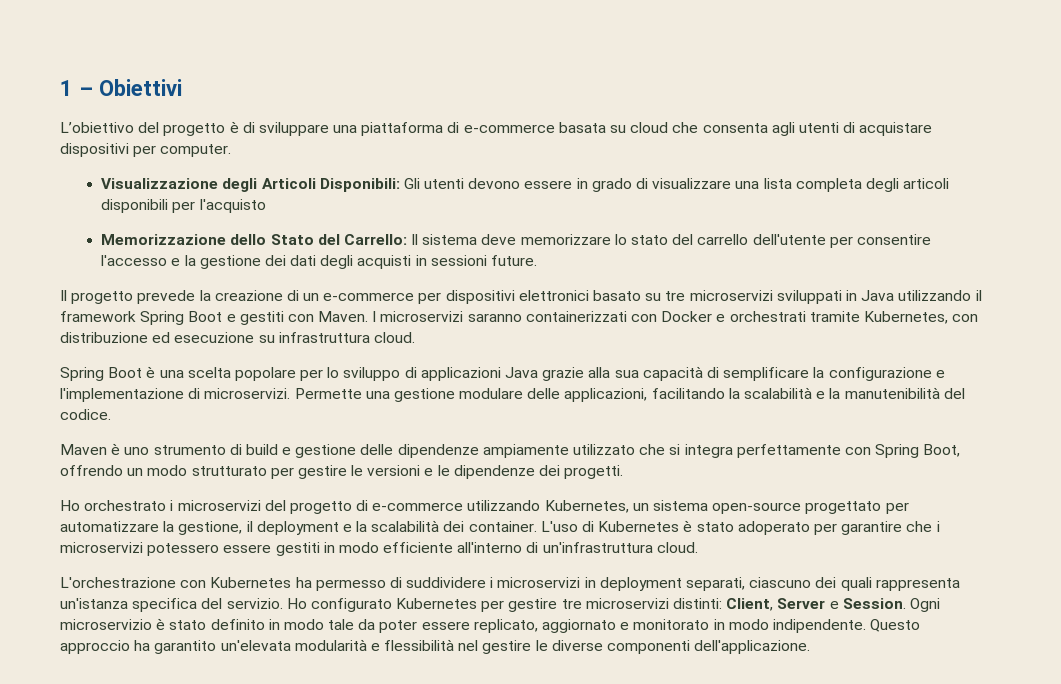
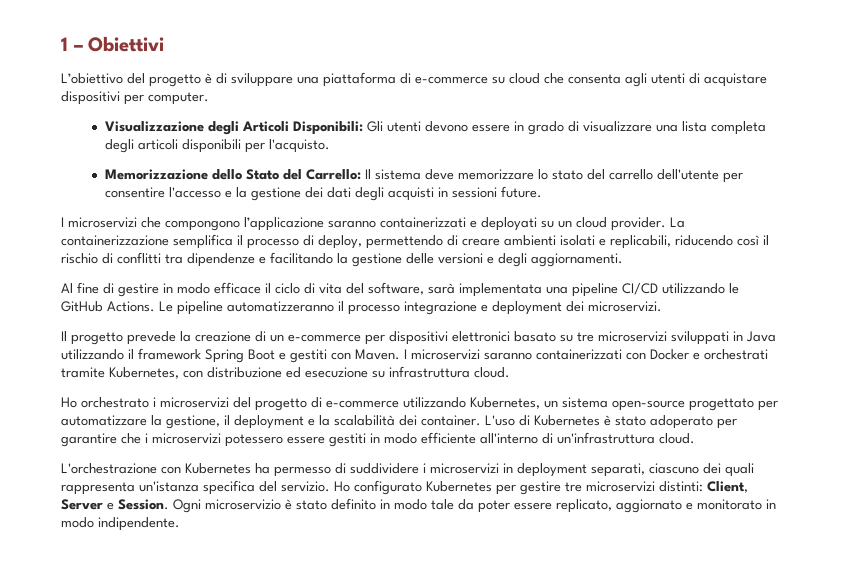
- L’obiettivo del progetto è di sviluppare una piattaforma di e-commerce basata su cloud che consenta agli utenti di acquistare dispositivi per computer.
+ L’obiettivo del progetto è di sviluppare una piattaforma di e-commerce su cloud che consenta agli utenti di acquistare dispositivi per computer.
- Visualizzazione degli Articoli Disponibili: Gli utenti devono essere in grado di visualizzare una lista completa degli articoli disponibili per l'acquisto
+ Visualizzazione degli Articoli Disponibili: Gli utenti devono essere in grado di visualizzare una lista completa degli articoli disponibili per l'acquisto.
+ I microservizi che compongono l’applicazione saranno containerizzati e deployati su un cloud provider. La containerizzazione semplifica il processo di deploy, permettendo di creare ambienti isolati e replicabili, riducendo così il rischio di conflitti tra dipendenze e facilitando la gestione delle versioni e degli aggiornamenti.
+ Al fine di gestire in modo efficace il ciclo di vita del software, sarà implementata una pipeline CI/CD utilizzando le GitHub Actions. Le pipeline automatizzeranno il processo integrazione e deployment dei microservizi.
- Spring Boot è una scelta popolare per lo sviluppo di applicazioni Java grazie alla sua capacità di semplificare la configurazione e l'implementazione di microservizi. Permette una gestione modulare delle applicazioni, facilitando la scalabilità e la manutenibilità del codice.
- Maven è uno strumento di build e gestione delle dipendenze ampiamente utilizzato che si integra perfettamente con Spring Boot, offrendo un modo strutturato per gestire le versioni e le dipendenze dei progetti.
- Questo approccio ha garantito un'elevata modularità e flessibilità nel gestire le diverse componenti dell'applicazione.

